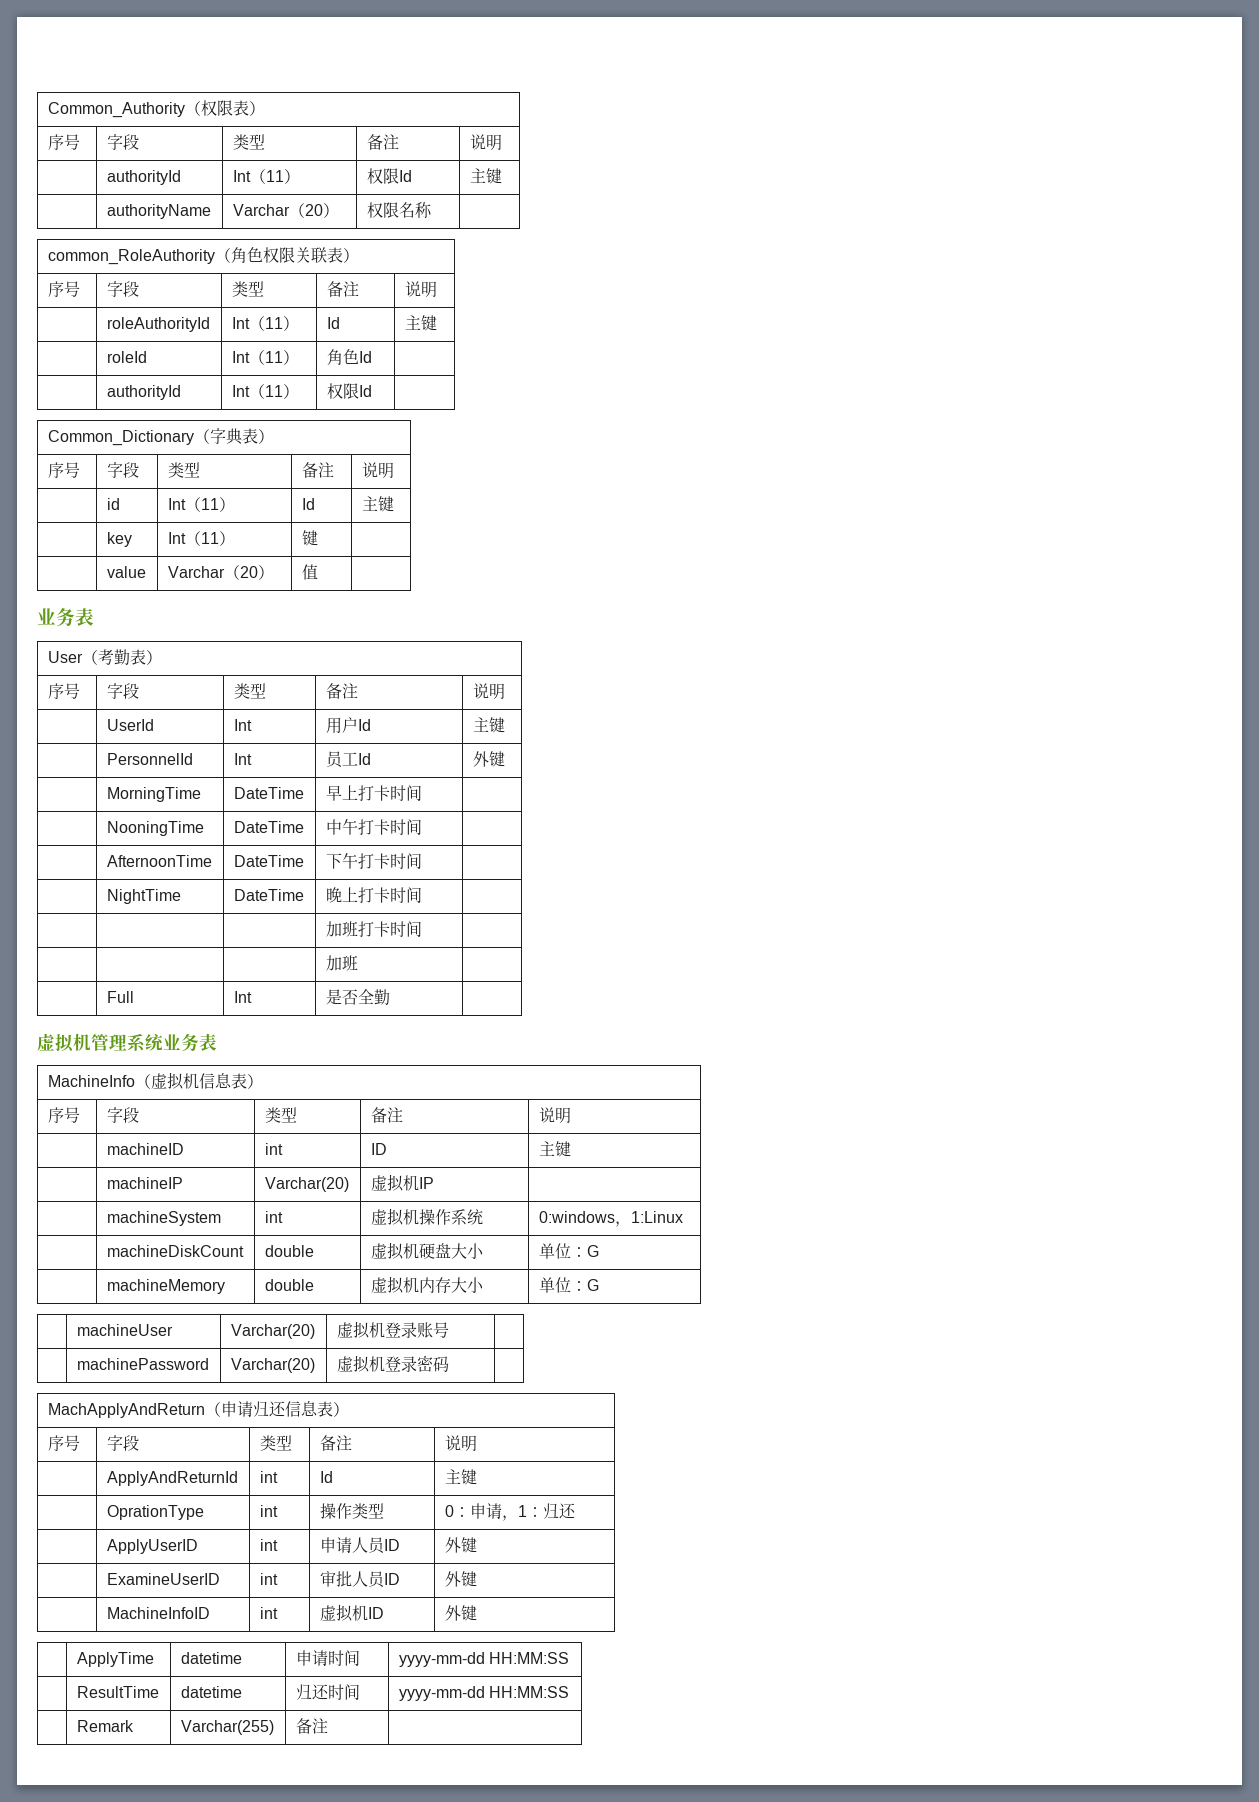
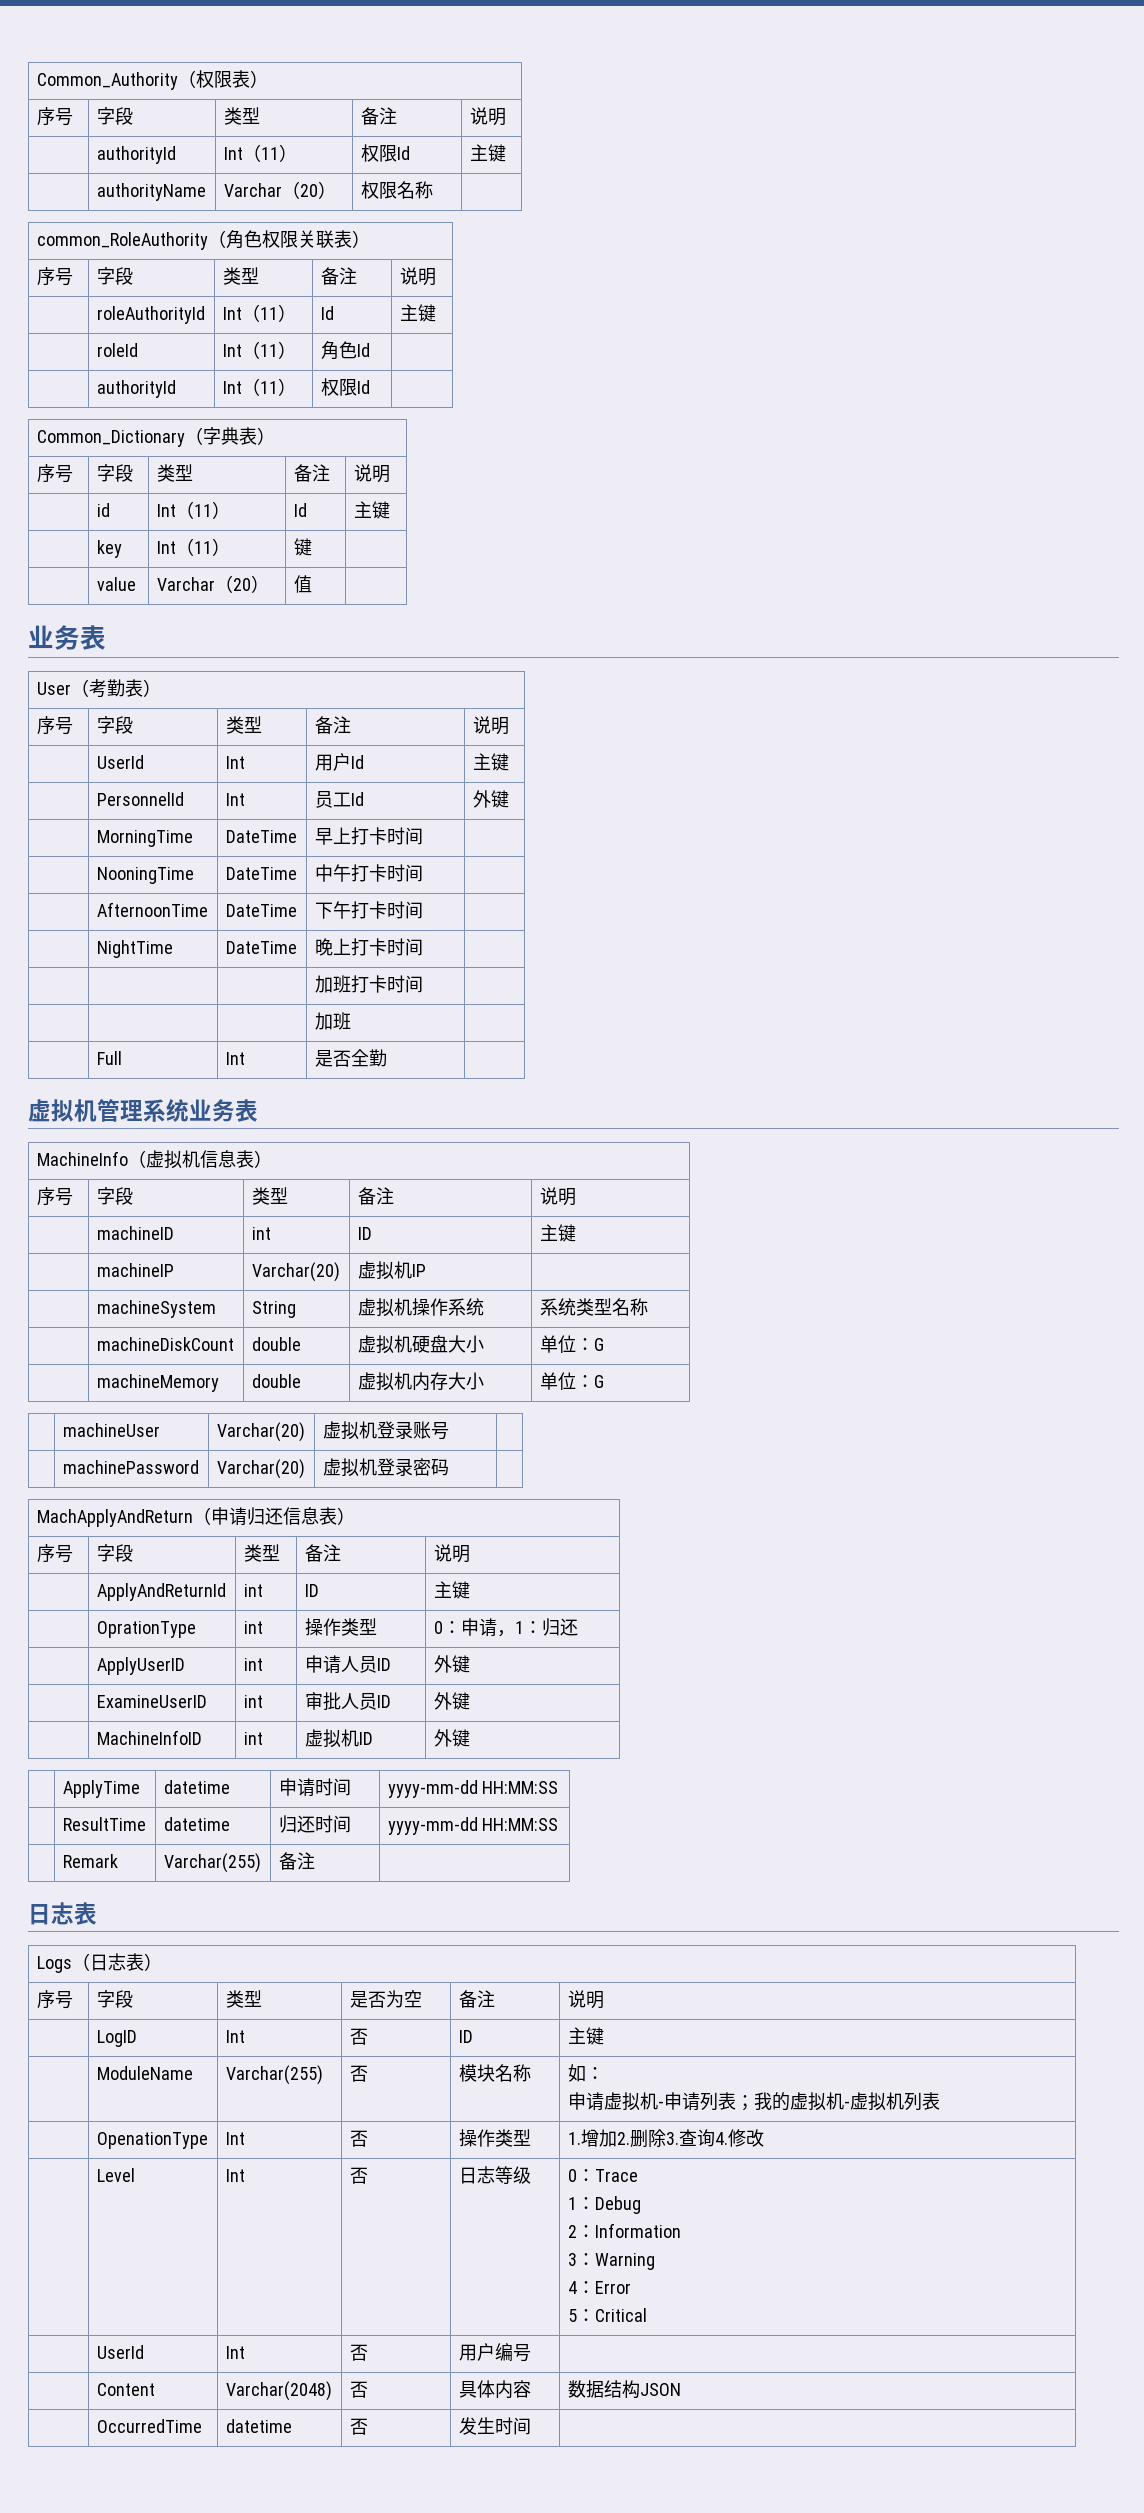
- | machineSystem | int | 虚拟机操作系统 | 0:windows，1:Linux
+ | machineSystem | String | 虚拟机操作系统 | 系统类型名称
- | ApplyAndReturnId | int | Id | 主键
+ | ApplyAndReturnId | int | ID | 主键
  | Remark | Varchar(255) | 备注 |
+ 日志表
+ Logs（日志表）
+ 序号 | 字段 | 类型 | 是否为空 | 备注 | 说明
+ | LogID | Int | 否 | ID | 主键
+ | ModuleName | Varchar(255) | 否 | 模块名称 | 如：
+ 申请虚拟机-申请列表；我的虚拟机-虚拟机列表
+ | OpenationType | Int | 否 | 操作类型 | 1.增加2.删除3.查询4.修改
+ | Level | Int | 否 | 日志等级 | 0：Trace
+ 1：Debug
+ 2：Information
+ 3：Warning
+ 4：Error
+ 5：Critical
+ | UserId | Int | 否 | 用户编号 |
+ | Content | Varchar(2048) | 否 | 具体内容 | 数据结构JSON
+ | OccurredTime | datetime | 否 | 发生时间 |

